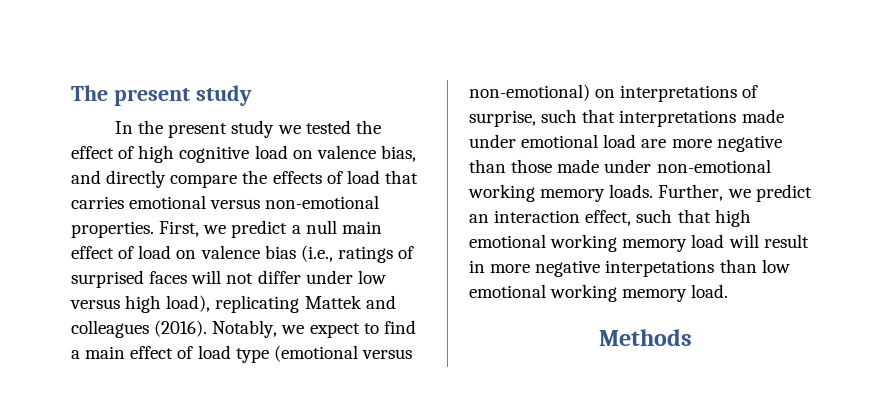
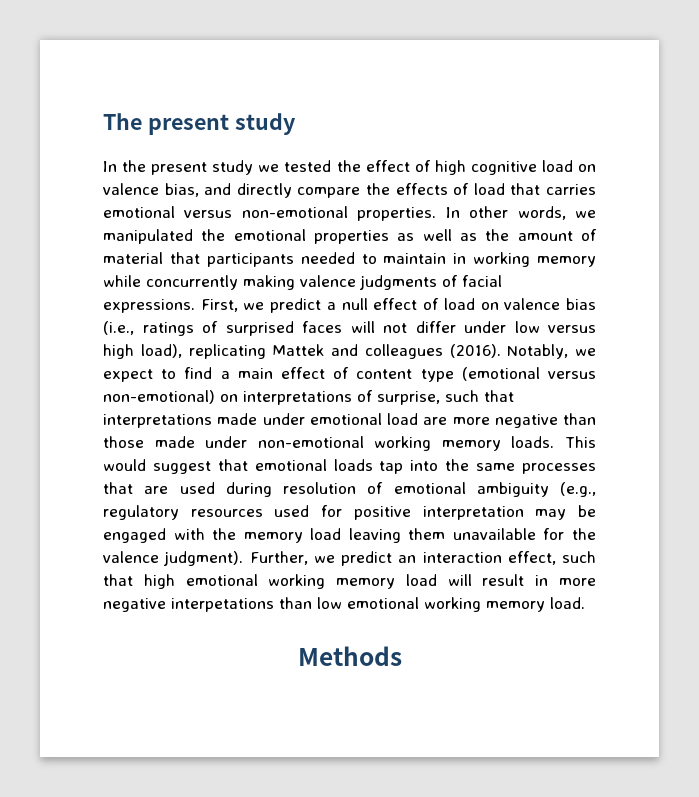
+ In other words, we manipulated the emotional properties as well as the amount of material that participants needed to maintain in working memory while concurrently making valence judgments of facial expressions.
- First, we predict a null main effect of load on valence bias (i.e., ratings of surprised faces will not differ under low versus high load), replicating Mattek and colleagues (2016).
+ First, we predict a null effect of load on valence bias (i.e., ratings of surprised faces will not differ under low versus high load), replicating Mattek and colleagues (2016).
- Notably, we expect to find a main effect of load type (emotional versus non-emotional) on interpretations of surprise, such that interpretations made under emotional load are more negative than those made under non-emotional working memory loads.
+ Notably, we expect to find a main effect of content type (emotional versus non-emotional) on interpretations of surprise, such that interpretations made under emotional load are more negative than those made under non-emotional working memory loads.
+ This would suggest that emotional loads tap into the same processes that are used during resolution of emotional ambiguity (e.g., regulatory resources used for positive interpretation may be engaged with the memory load leaving them unavailable for the valence judgment).

